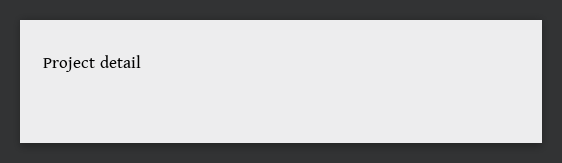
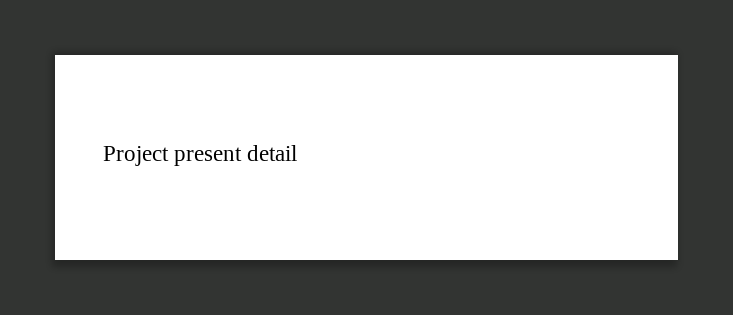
- Project detail
+ Project present detail

